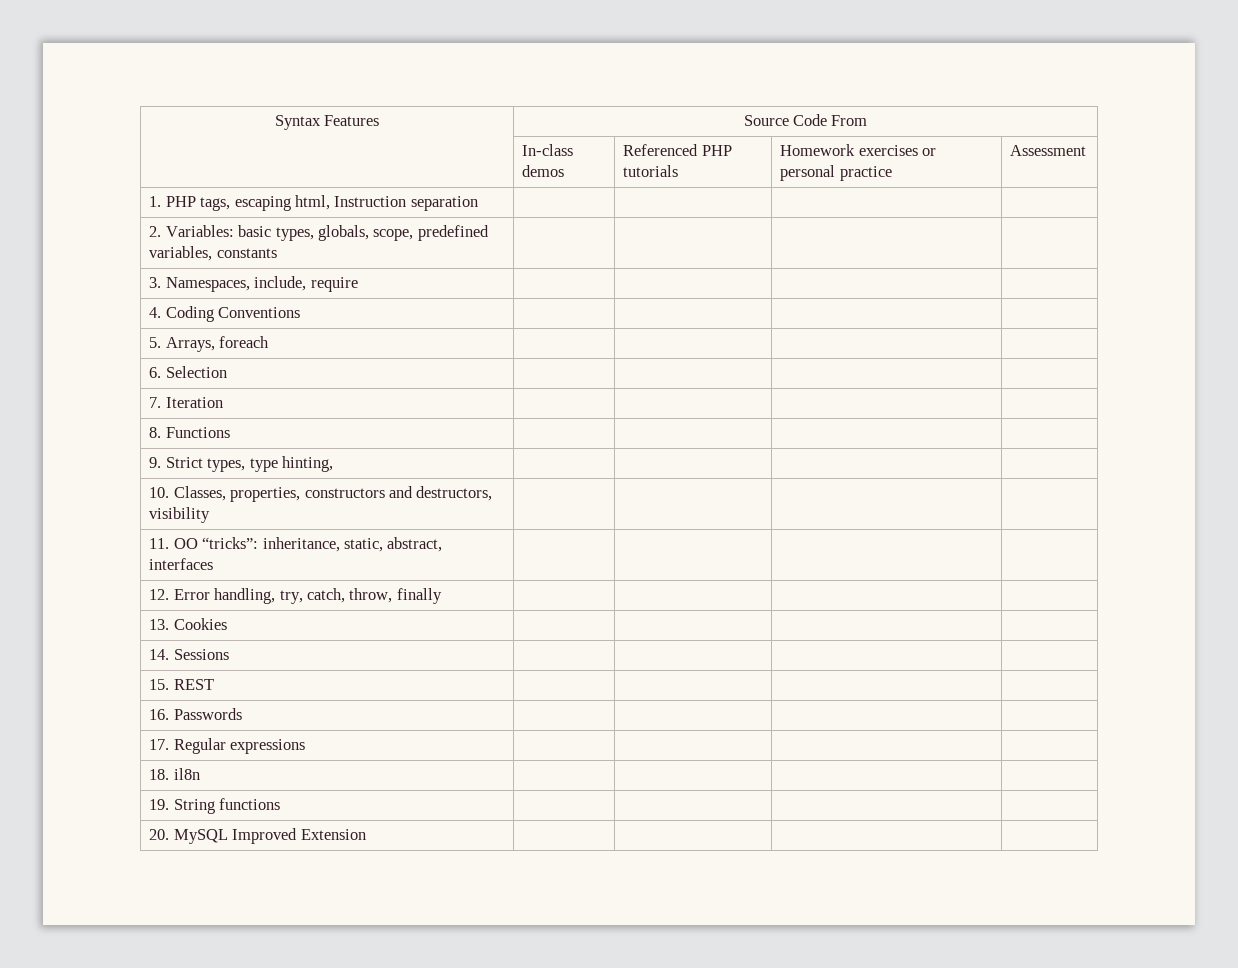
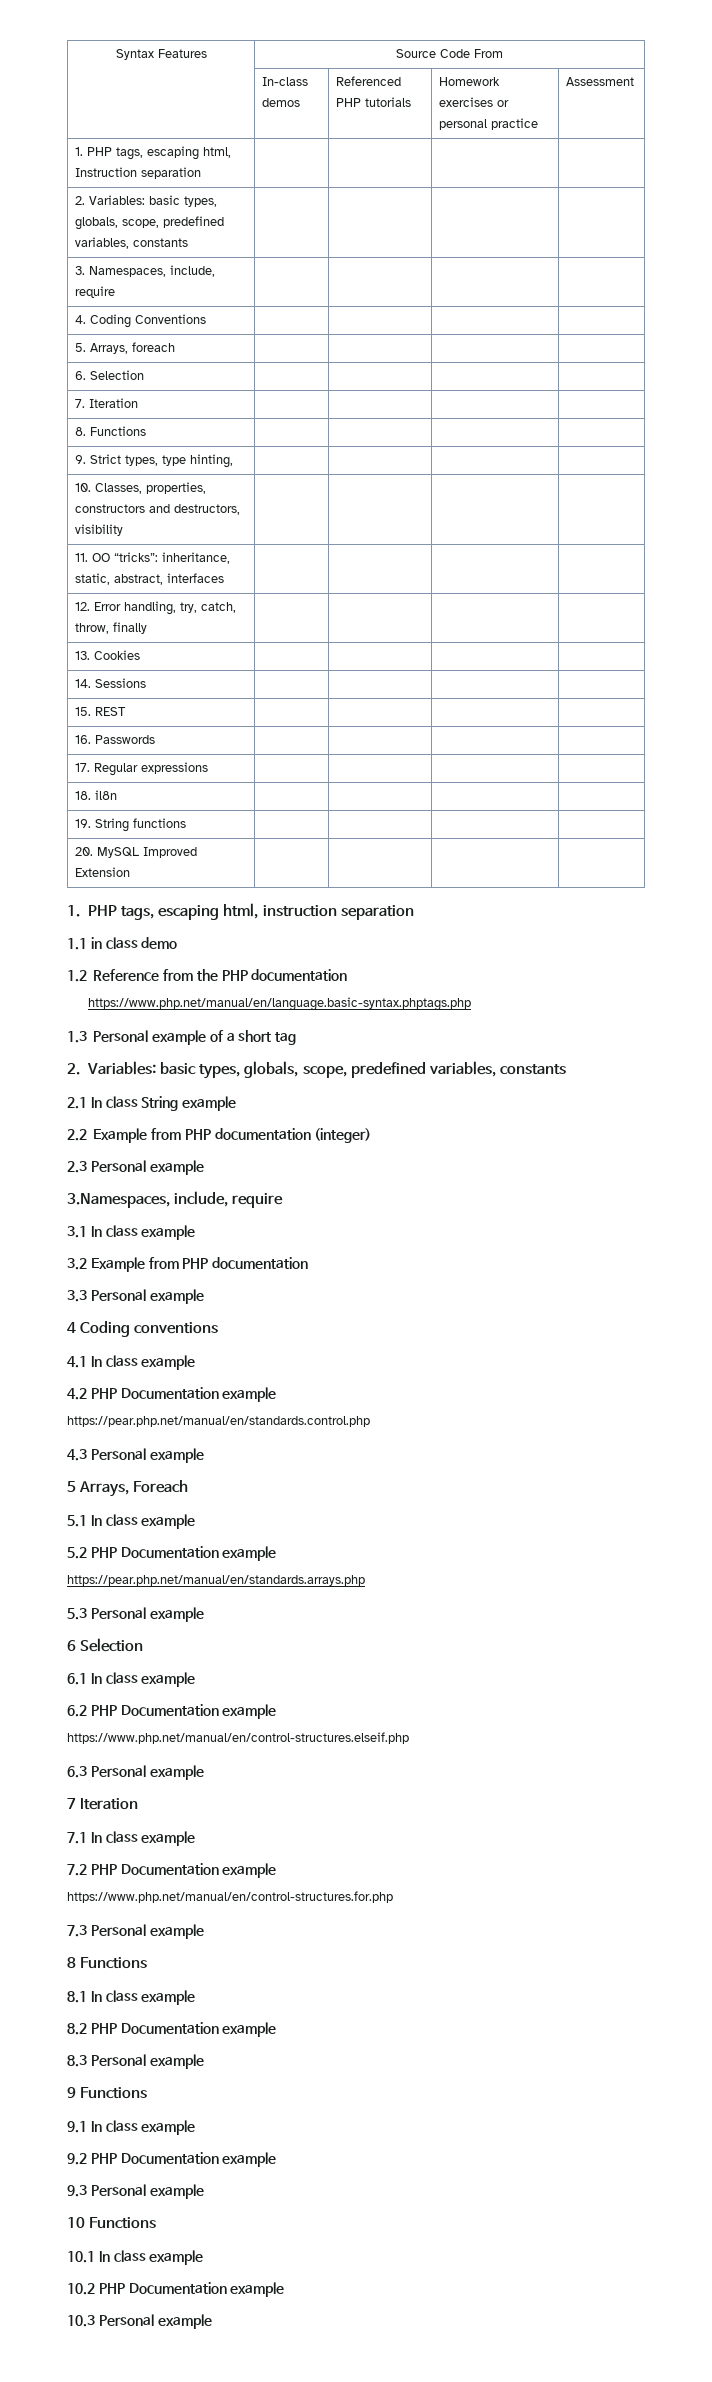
+ 1. PHP tags, escaping html, instruction separation
+ 1.1 in class demo
+ 1.2 Reference from the PHP documentation
+ https://www.php.net/manual/en/language.basic-syntax.phptags.php
+ 1.3 Personal example of a short tag
+ 2. Variables: basic types, globals, scope, predefined variables, constants
+ 2.1 In class String example
+ 2.2 Example from PHP documentation (integer)
+ 2.3 Personal example
+ 3.Namespaces, include, require
+ 3.1 In class example
+ 3.2 Example from PHP documentation
+ 3.3 Personal example
+ 4 Coding conventions
+ 4.1 In class example
+ 4.2 PHP Documentation example
+ https://pear.php.net/manual/en/standards.control.php
+ 4.3 Personal example
+ 5 Arrays, Foreach
+ 5.1 In class example
+ 5.2 PHP Documentation example
+ https://pear.php.net/manual/en/standards.arrays.php
+ 5.3 Personal example
+ 6 Selection
+ 6.1 In class example
+ 6.2 PHP Documentation example
+ https://www.php.net/manual/en/control-structures.elseif.php
+ 6.3 Personal example
+ 7 Iteration
+ 7.1 In class example
+ 7.2 PHP Documentation example
+ https://www.php.net/manual/en/control-structures.for.php
+ 7.3 Personal example
+ 8 Functions
+ 8.1 In class example
+ 8.2 PHP Documentation example
+ 8.3 Personal example
+ 9 Functions
+ 9.1 In class example
+ 9.2 PHP Documentation example
+ 9.3 Personal example
+ 10 Functions
+ 10.1 In class example
+ 10.2 PHP Documentation example
+ 10.3 Personal example

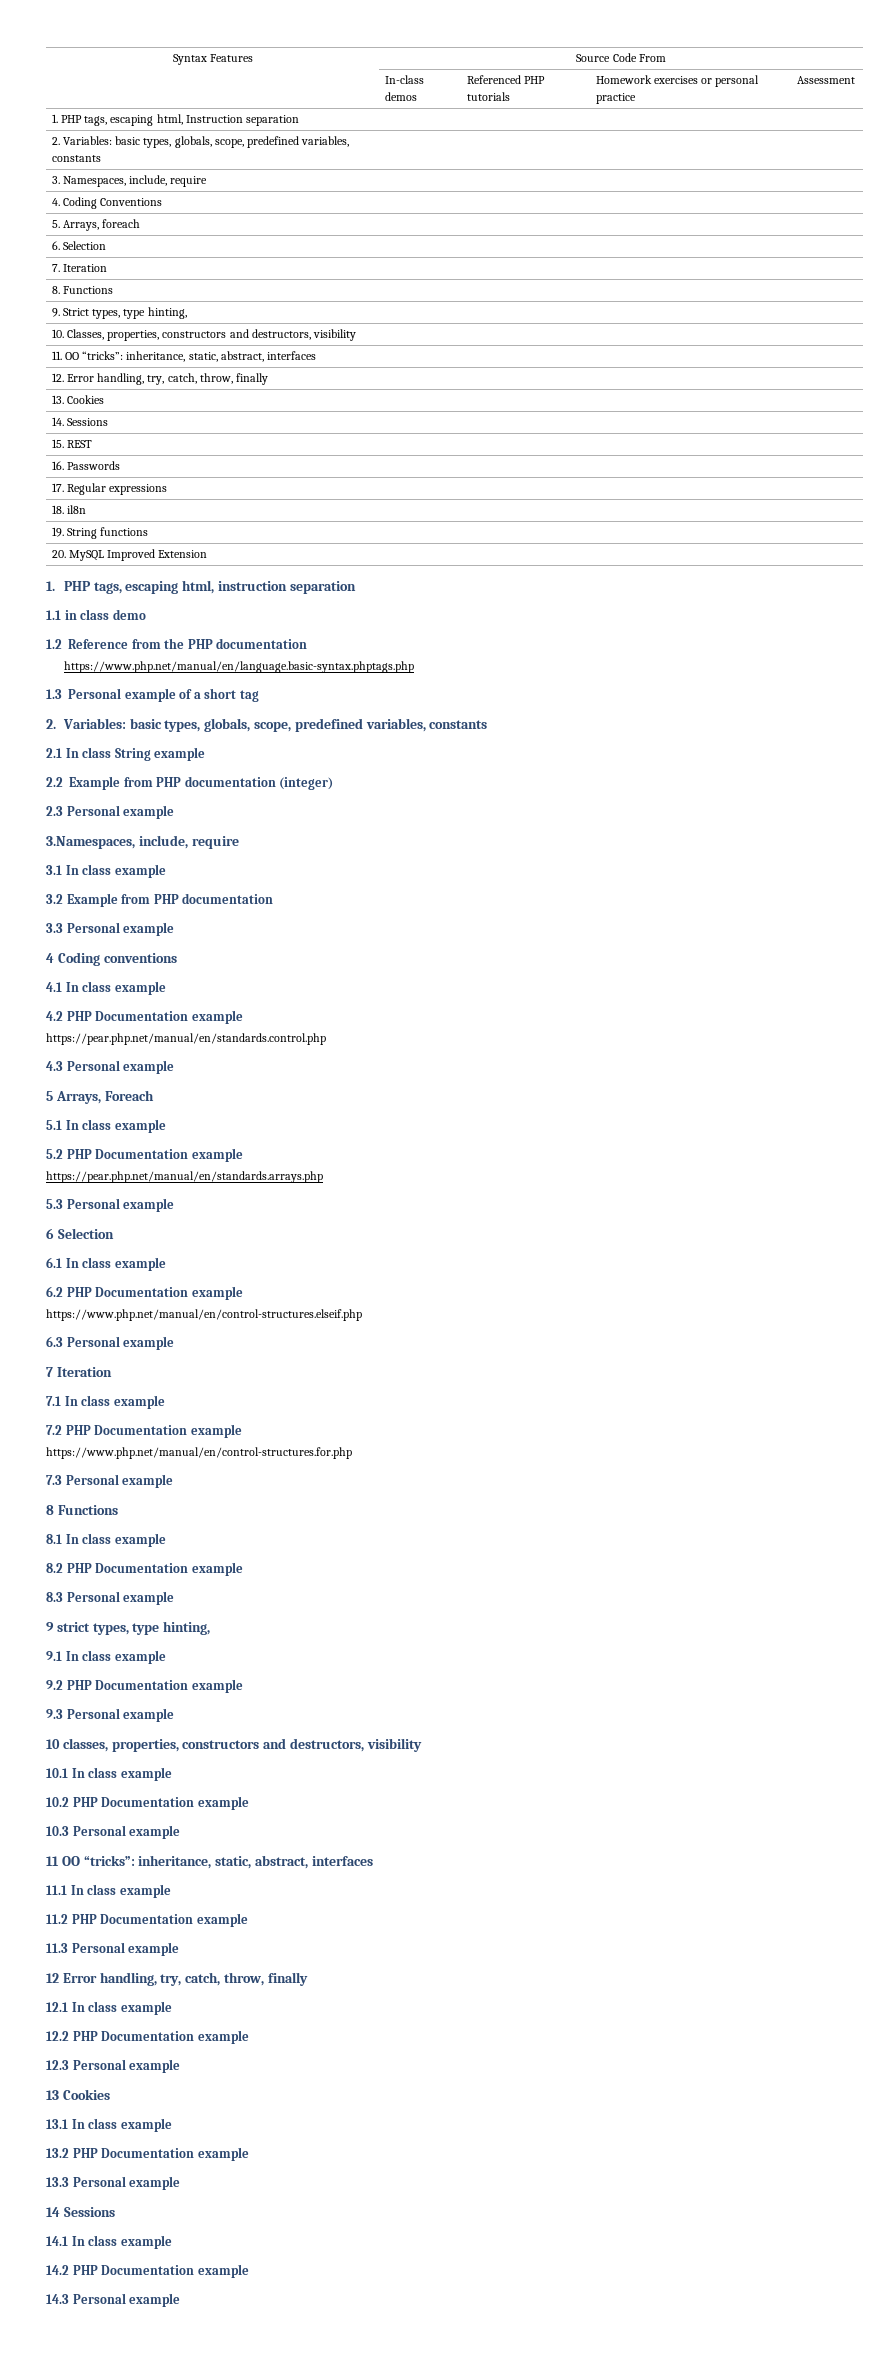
- 9 Functions
+ 9 strict types, type hinting,
- 10 Functions
+ 10 classes, properties, constructors and destructors, visibility
+ 11 OO “tricks”: inheritance, static, abstract, interfaces
+ 11.1 In class example
+ 11.2 PHP Documentation example
+ 11.3 Personal example
+ 12 Error handling, try, catch, throw, finally
+ 12.1 In class example
+ 12.2 PHP Documentation example
+ 12.3 Personal example
+ 13 Cookies
+ 13.1 In class example
+ 13.2 PHP Documentation example
+ 13.3 Personal example
+ 14 Sessions
+ 14.1 In class example
+ 14.2 PHP Documentation example
+ 14.3 Personal example

